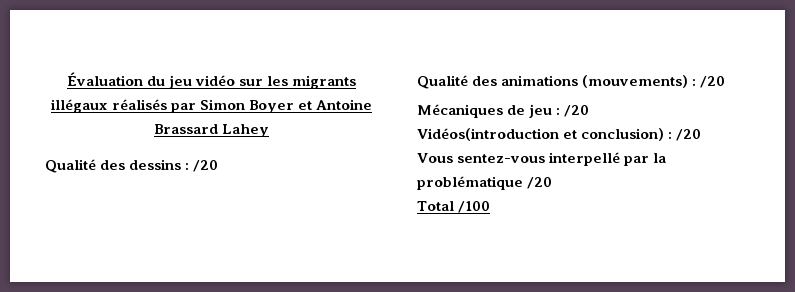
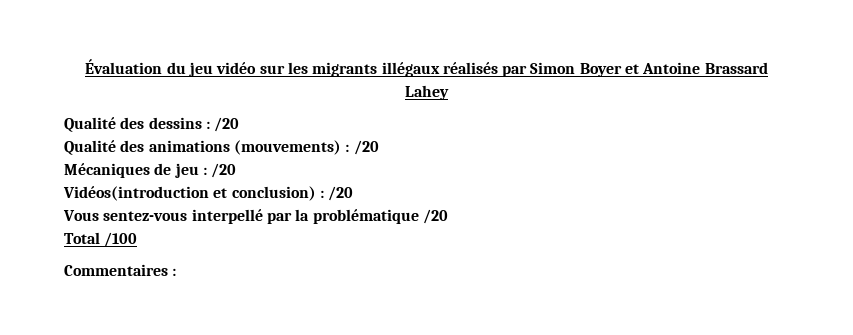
+ Commentaires :

